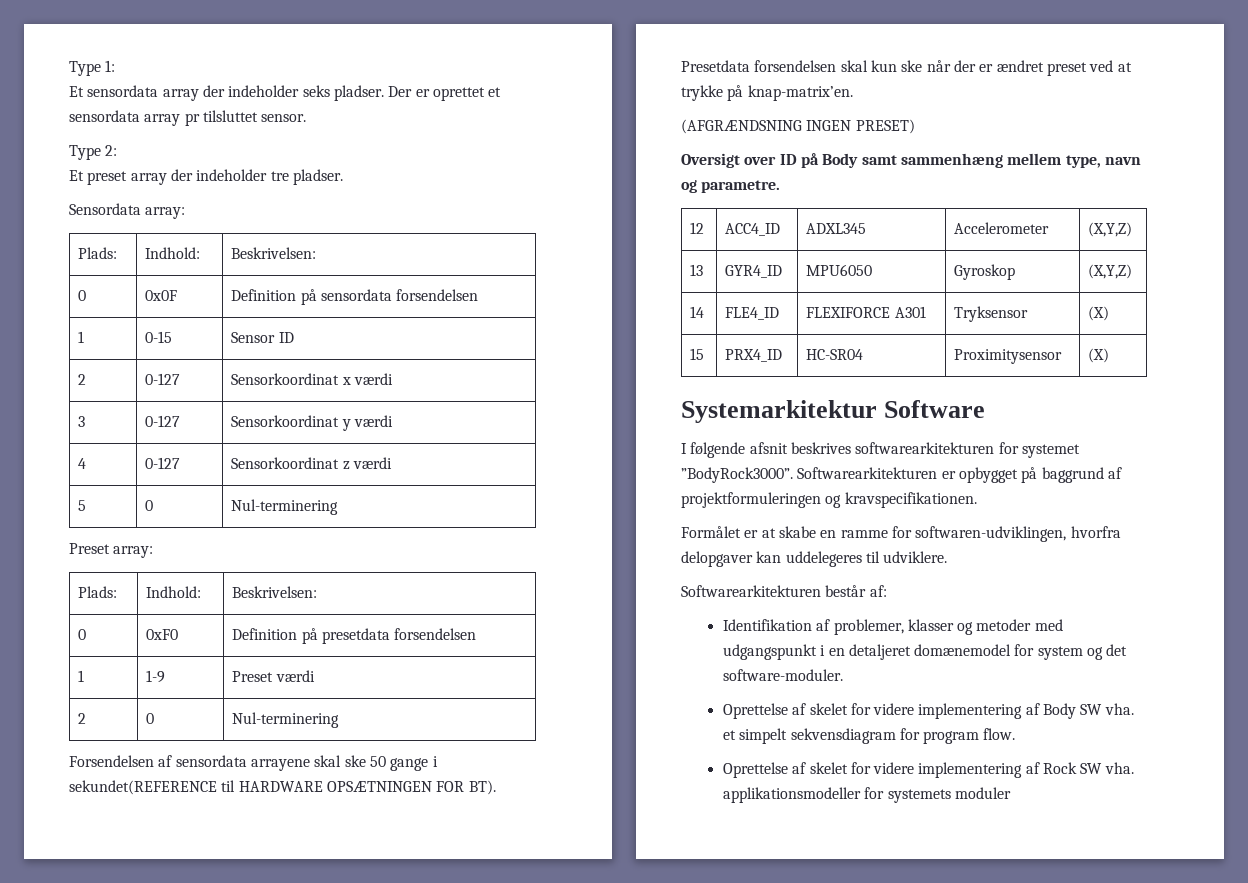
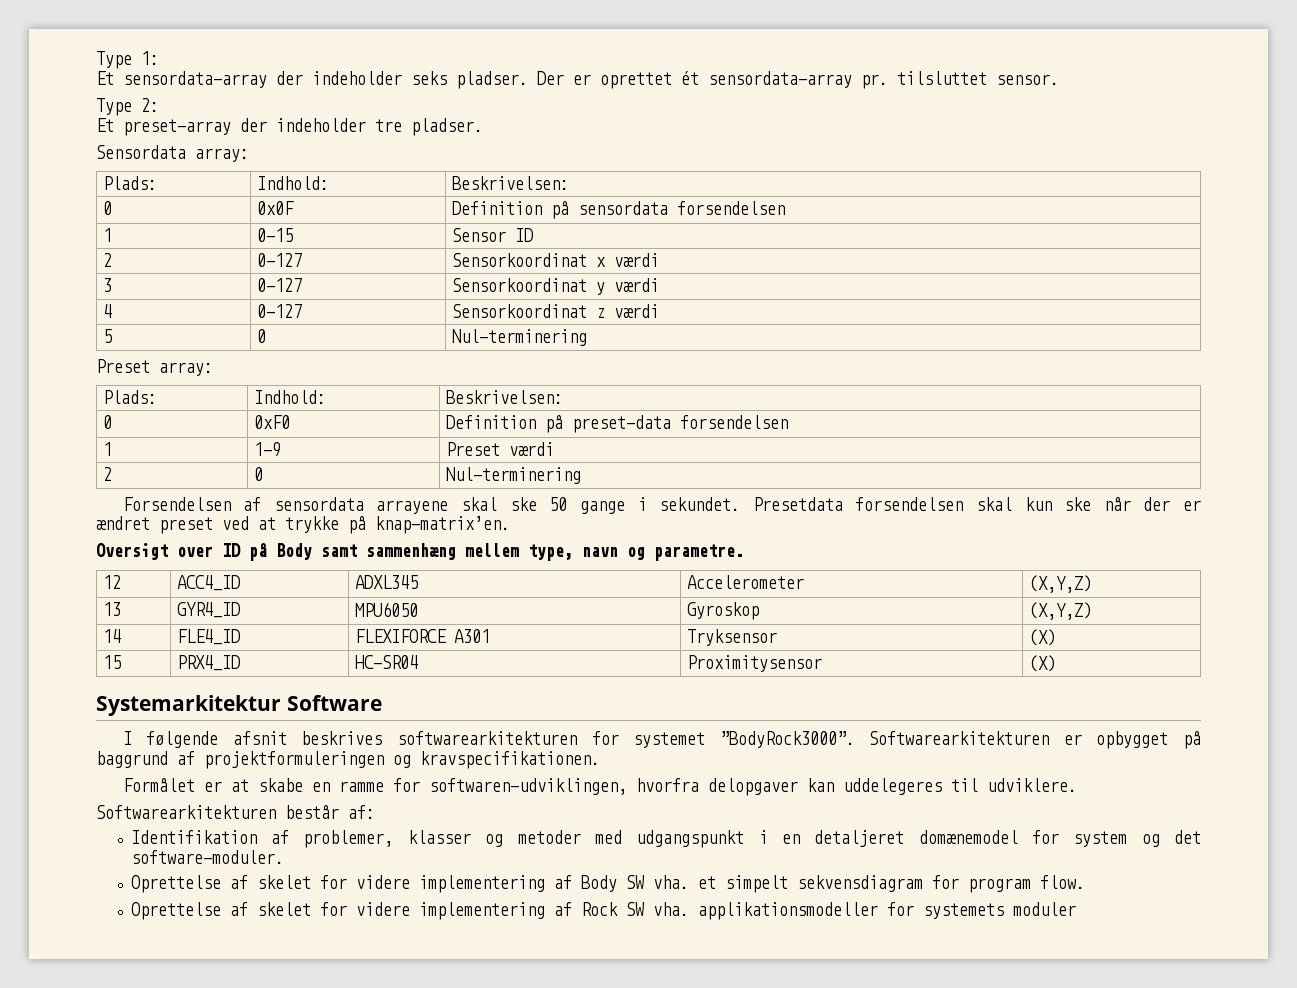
- Et sensordata array der indeholder seks pladser.
+ Et sensordata-array der indeholder seks pladser.
- Der er oprettet et sensordata array pr tilsluttet sensor.
+ Der er oprettet ét sensordata-array pr. tilsluttet sensor.
- Et preset array der indeholder tre pladser.
+ Et preset-array der indeholder tre pladser.
- 0 | 0xF0 | Definition på presetdata forsendelsen
+ 0 | 0xF0 | Definition på preset-data forsendelsen
- Forsendelsen af sensordata arrayene skal ske 50 gange i sekundet(REFERENCE til HARDWARE OPSÆTNINGEN FOR BT). Presetdata forsendelsen skal kun ske når der er ændret preset ved at trykke på knap-matrix’en.
+ Forsendelsen af sensordata arrayene skal ske 50 gange i sekundet. Presetdata forsendelsen skal kun ske når der er ændret preset ved at trykke på knap-matrix’en.
- (AFGRÆNDSNING INGEN PRESET)

